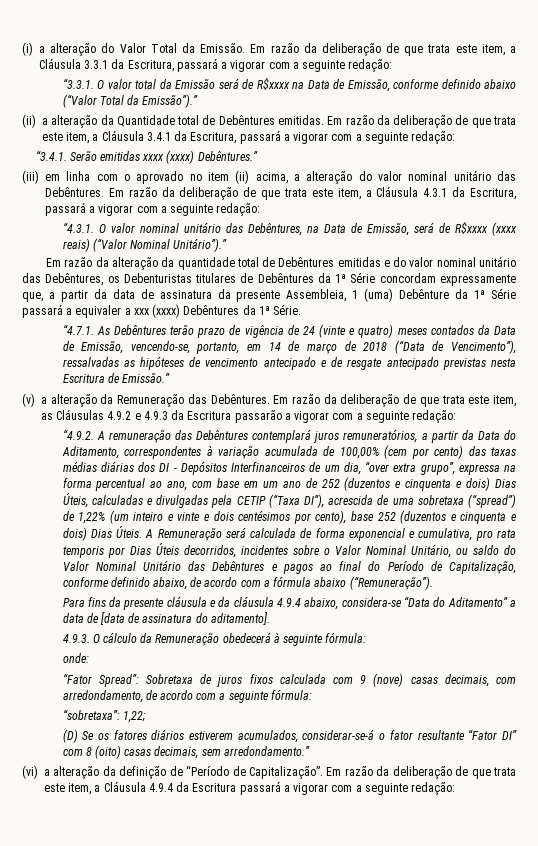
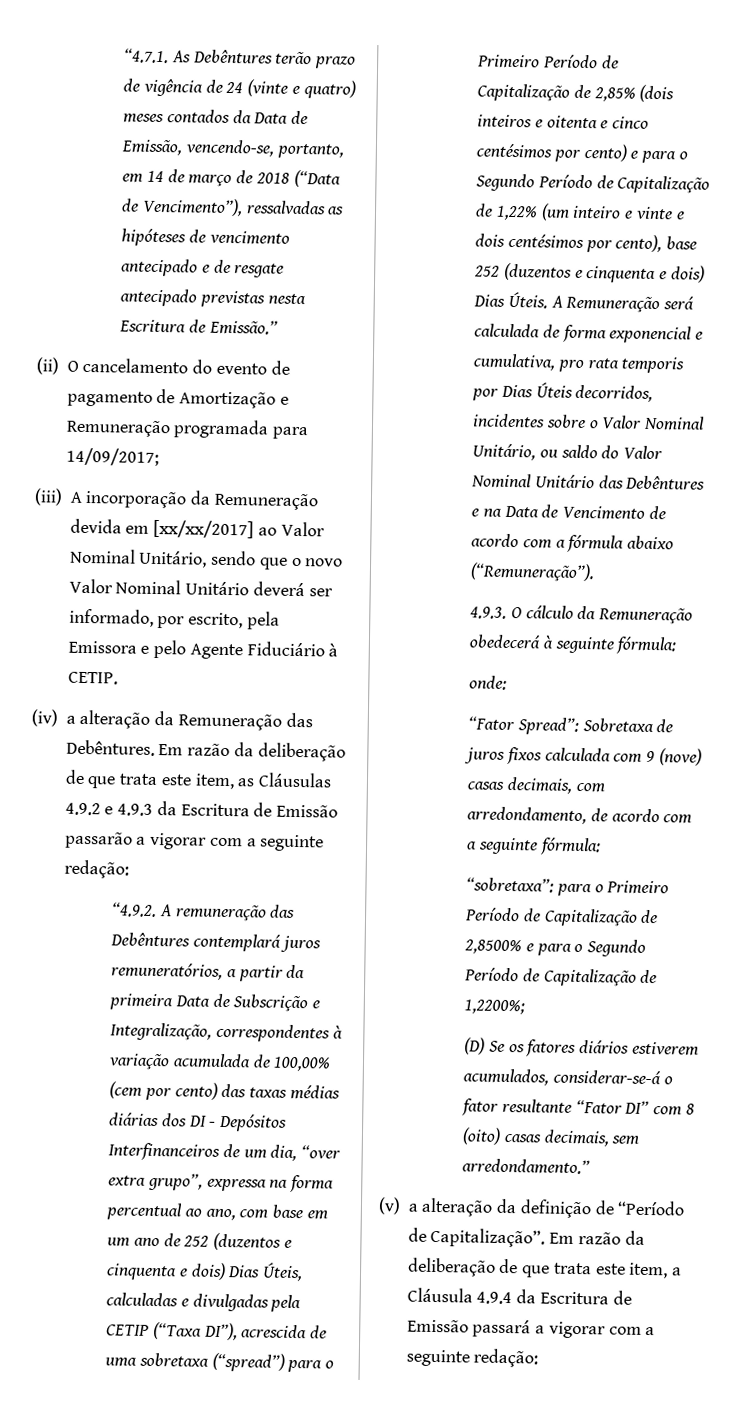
- (i) a alteração do Valor Total da Emissão. Em razão da deliberação de que trata este item, a Cláusula 3.3.1 da Escritura, passará a vigorar com a seguinte redação:
- “3.3.1. O valor total da Emissão será de R$xxxx na Data de Emissão, conforme definido abaixo (“Valor Total da Emissão”).”
- (ii) a alteração da Quantidade total de Debêntures emitidas. Em razão da deliberação de que trata este item, a Cláusula 3.4.1 da Escritura, passará a vigorar com a seguinte redação:
- “3.4.1. Serão emitidas xxxx (xxxx) Debêntures.”
- (iii) em linha com o aprovado no item (ii) acima, a alteração do valor nominal unitário das Debêntures. Em razão da deliberação de que trata este item, a Cláusula 4.3.1 da Escritura, passará a vigorar com a seguinte redação:
- “4.3.1. O valor nominal unitário das Debêntures, na Data de Emissão, será de R$xxxx (xxxx reais) (“Valor Nominal Unitário”).”
- Em razão da alteração da quantidade total de Debêntures emitidas e do valor nominal unitário das Debêntures, os Debenturistas titulares de Debêntures da 1ª Série concordam expressamente que, a partir da data de assinatura da presente Assembleia, 1 (uma) Debênture da 1ª Série passará a equivaler a xxx (xxxx) Debêntures da 1ª Série.
- (v) a alteração da Remuneração das Debêntures.
+ (ii) O cancelamento do evento de pagamento de Amortização e Remuneração programada para 14/09/2017;
+ (iii) A incorporação da Remuneração devida em [xx/xx/2017] ao Valor Nominal Unitário, sendo que o novo Valor Nominal Unitário deverá ser informado, por escrito, pela Emissora e pelo Agente Fiduciário à CETIP.
+ (iv) a alteração da Remuneração das Debêntures.
- Em razão da deliberação de que trata este item, as Cláusulas 4.9.2 e 4.9.3 da Escritura passarão a vigorar com a seguinte redação:
+ Em razão da deliberação de que trata este item, as Cláusulas 4.9.2 e 4.9.3 da Escritura de Emissão passarão a vigorar com a seguinte redação:
- “4.9.2. A remuneração das Debêntures contemplará juros remuneratórios, a partir da Data do Aditamento, correspondentes à variação acumulada de 100,00% (cem por cento) das taxas médias diárias dos DI - Depósitos Interfinanceiros de um dia, “over extra grupo”, expressa na forma percentual ao ano, com base em um ano de 252 (duzentos e cinquenta e dois) Dias Úteis, calculadas e divulgadas pela CETIP (“Taxa DI”), acrescida de uma sobretaxa (“spread”) de 1,22% (um inteiro e vinte e dois centésimos por cento), base 252 (duzentos e cinquenta e dois) Dias Úteis.
+ “4.9.2. A remuneração das Debêntures contemplará juros remuneratórios, a partir da primeira Data de Subscrição e Integralização, correspondentes à variação acumulada de 100,00% (cem por cento) das taxas médias diárias dos DI - Depósitos Interfinanceiros de um dia, “over extra grupo”, expressa na forma percentual ao ano, com base em um ano de 252 (duzentos e cinquenta e dois) Dias Úteis, calculadas e divulgadas pela CETIP (“Taxa DI”), acrescida de uma sobretaxa (“spread”) para o Primeiro Período de Capitalização de 2,85% (dois inteiros e oitenta e cinco centésimos por cento) e para o Segundo Período de Capitalização de 1,22% (um inteiro e vinte e dois centésimos por cento), base 252 (duzentos e cinquenta e dois) Dias Úteis.
- A Remuneração será calculada de forma exponencial e cumulativa, pro rata temporis por Dias Úteis decorridos, incidentes sobre o Valor Nominal Unitário, ou saldo do Valor Nominal Unitário das Debêntures e pagos ao final do Período de Capitalização, conforme definido abaixo, de acordo com a fórmula abaixo (“Remuneração”).
+ A Remuneração será calculada de forma exponencial e cumulativa, pro rata temporis por Dias Úteis decorridos, incidentes sobre o Valor Nominal Unitário, ou saldo do Valor Nominal Unitário das Debêntures e na Data de Vencimento de acordo com a fórmula abaixo (“Remuneração”).
- Para fins da presente cláusula e da cláusula 4.9.4 abaixo, considera-se “Data do Aditamento” a data de [data de assinatura do aditamento].
- “sobretaxa”: 1,22;
+ “sobretaxa”: para o Primeiro Período de Capitalização de 2,8500% e para o Segundo Período de Capitalização de 1,2200%;
- (vi) a alteração da definição de “Período de Capitalização”.
+ (v) a alteração da definição de “Período de Capitalização”.
- Em razão da deliberação de que trata este item, a Cláusula 4.9.4 da Escritura passará a vigorar com a seguinte redação:
+ Em razão da deliberação de que trata este item, a Cláusula 4.9.4 da Escritura de Emissão passará a vigorar com a seguinte redação:

